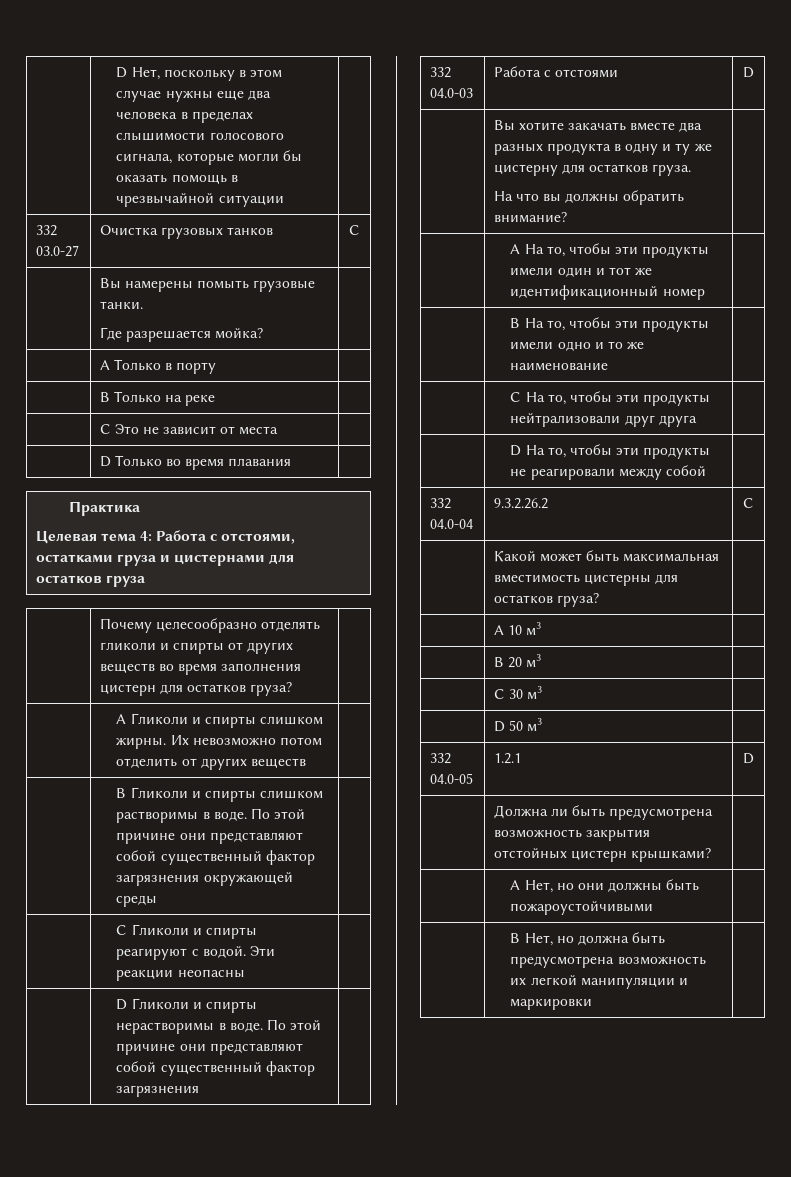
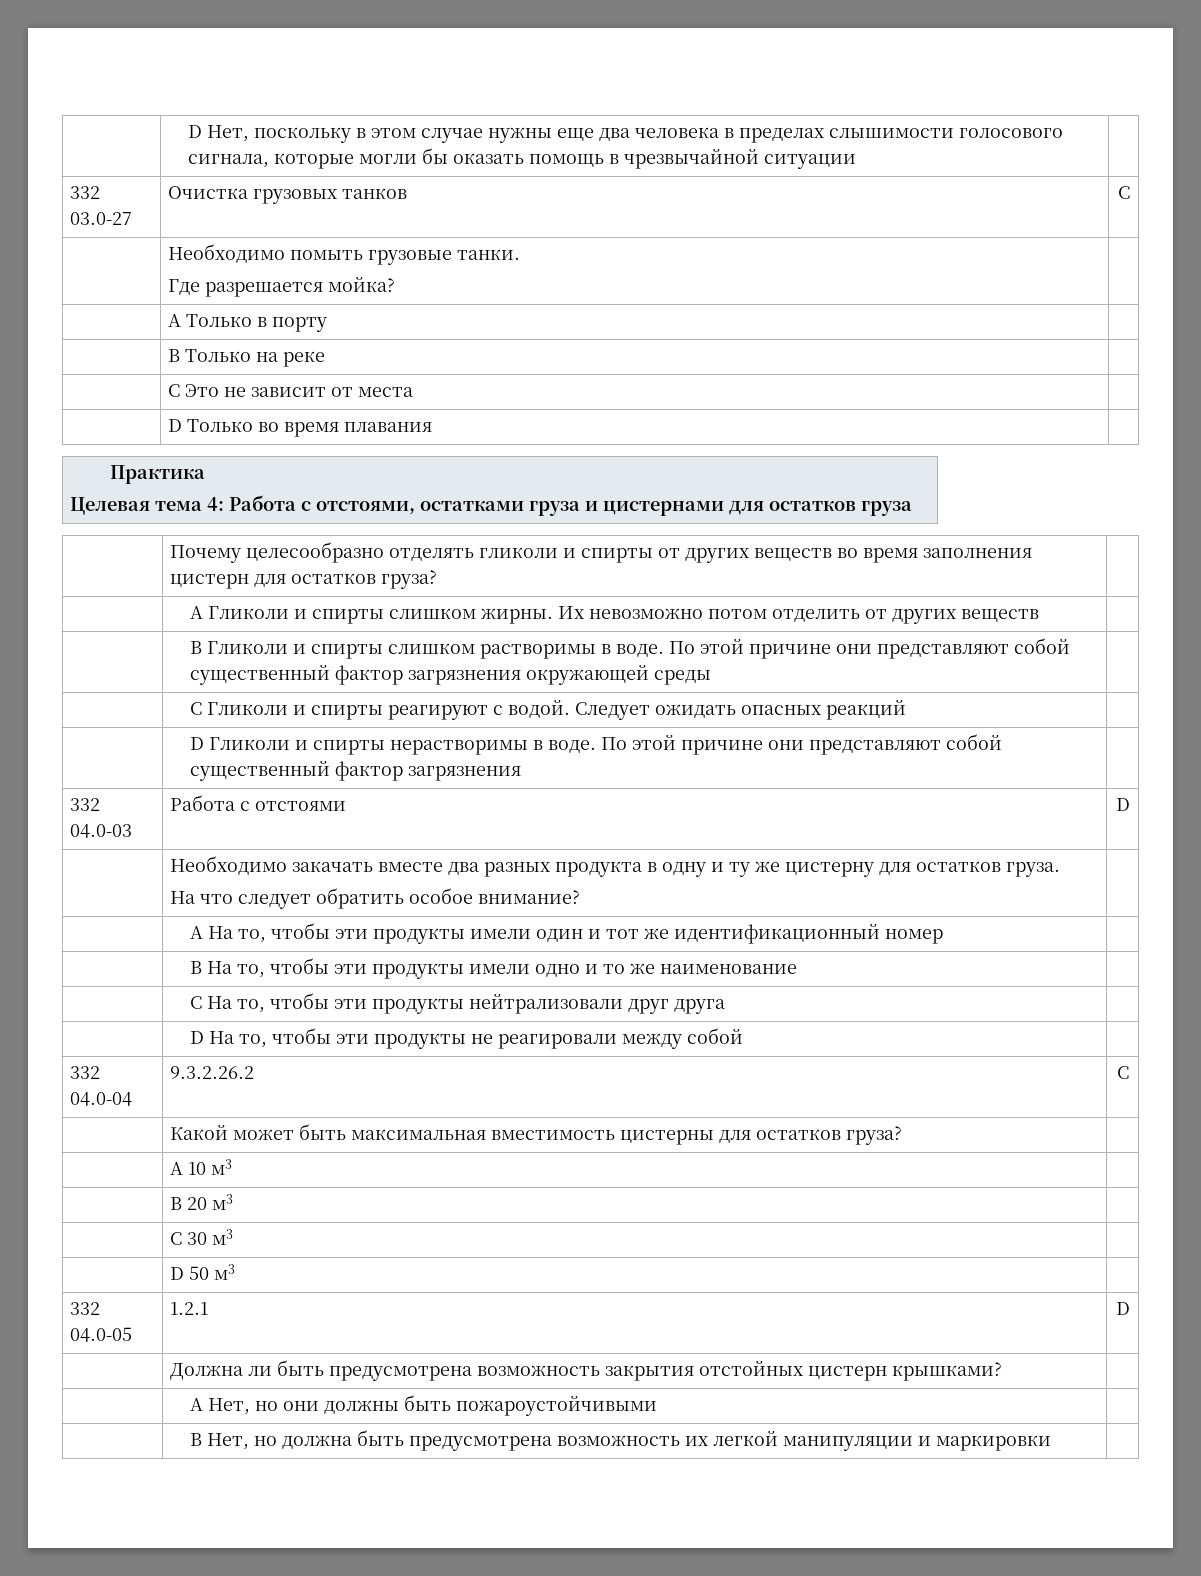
- | Вы намерены помыть грузовые танки.
+ | Необходимо помыть грузовые танки.
- | С Гликоли и спирты реагируют с водой. Эти реакции неопасны |
+ | С Гликоли и спирты реагируют с водой. Следует ожидать опасных реакций |
- | Вы хотите закачать вместе два разных продукта в одну и ту же цистерну для остатков груза.
- На что вы должны обратить внимание? |
+ | Необходимо закачать вместе два разных продукта в одну и ту же цистерну для остатков груза.
+ На что следует обратить особое внимание? |

